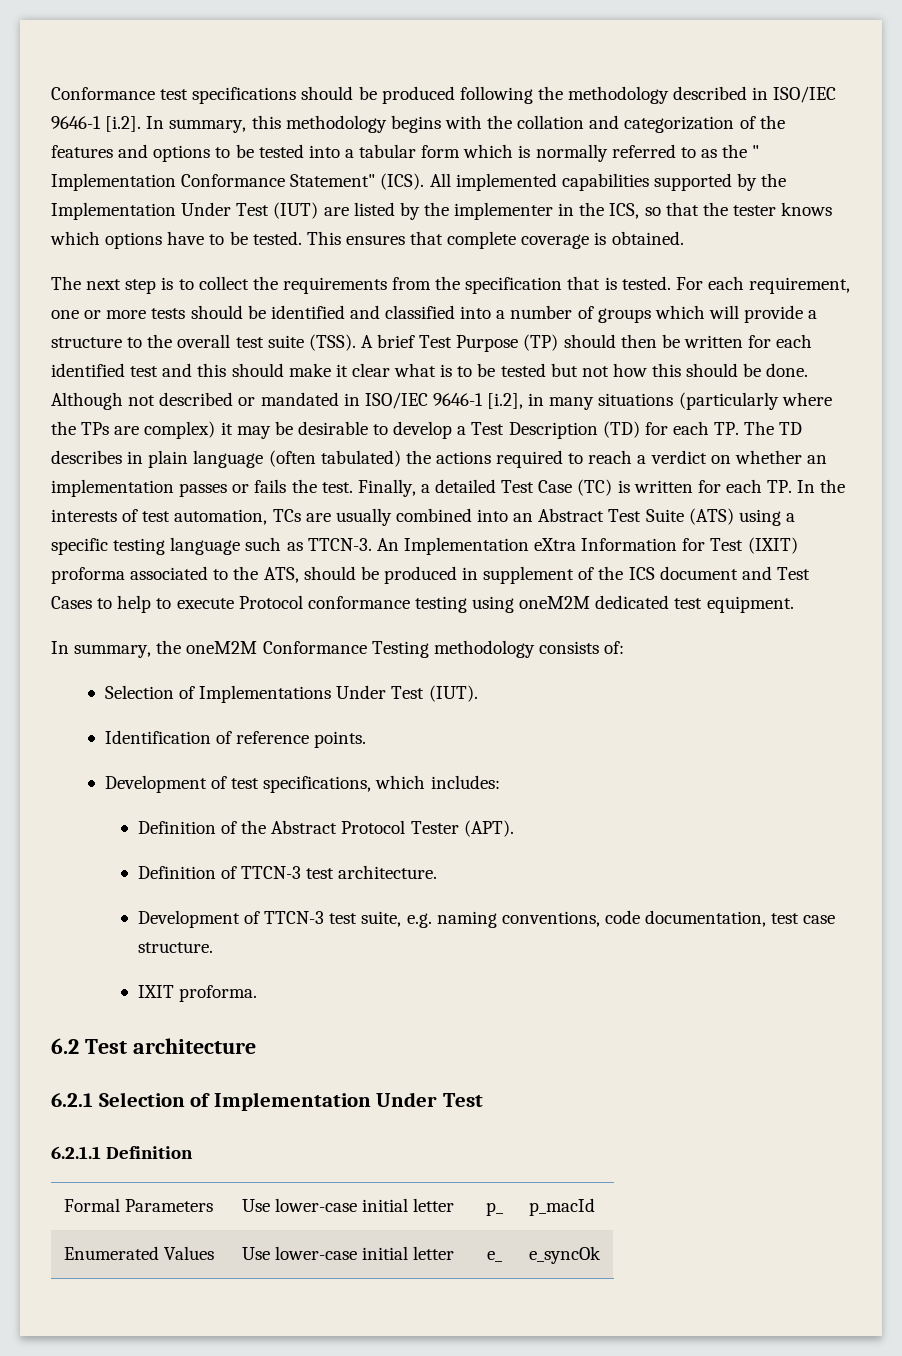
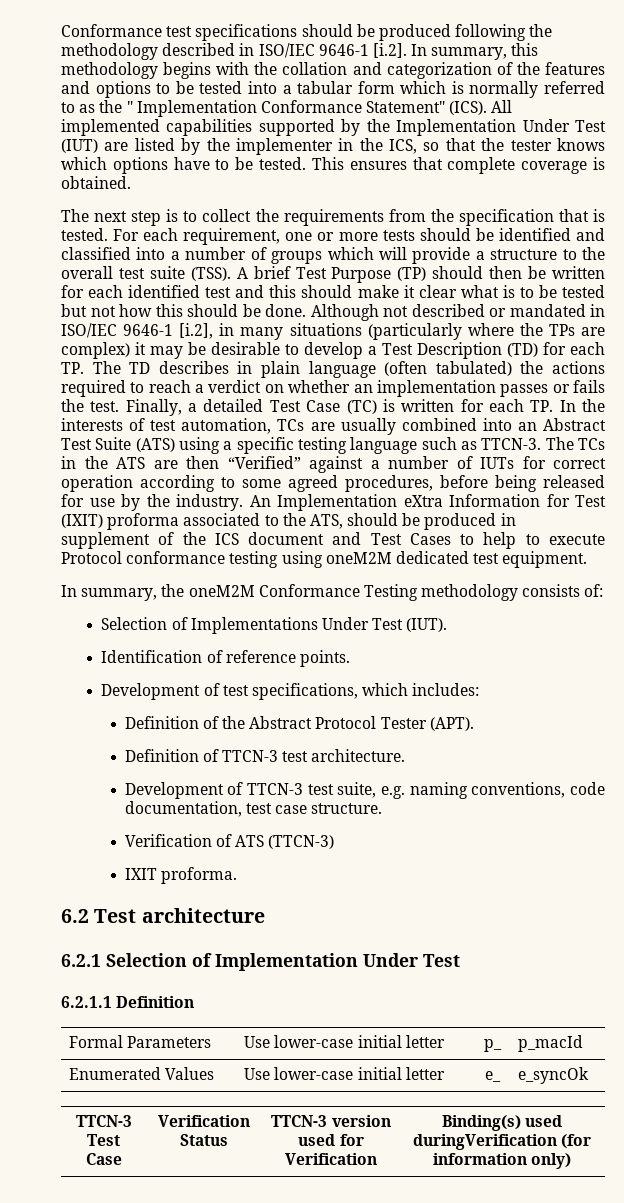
+ The TCs in the ATS are then “Verified” against a number of IUTs for correct operation according to some agreed procedures, before being released for use by the industry.
+ Verification of ATS (TTCN-3)
+ TTCN-3 Test Case | Verification Status | TTCN-3 version used for Verification | Binding(s) used duringVerification (for information only)

